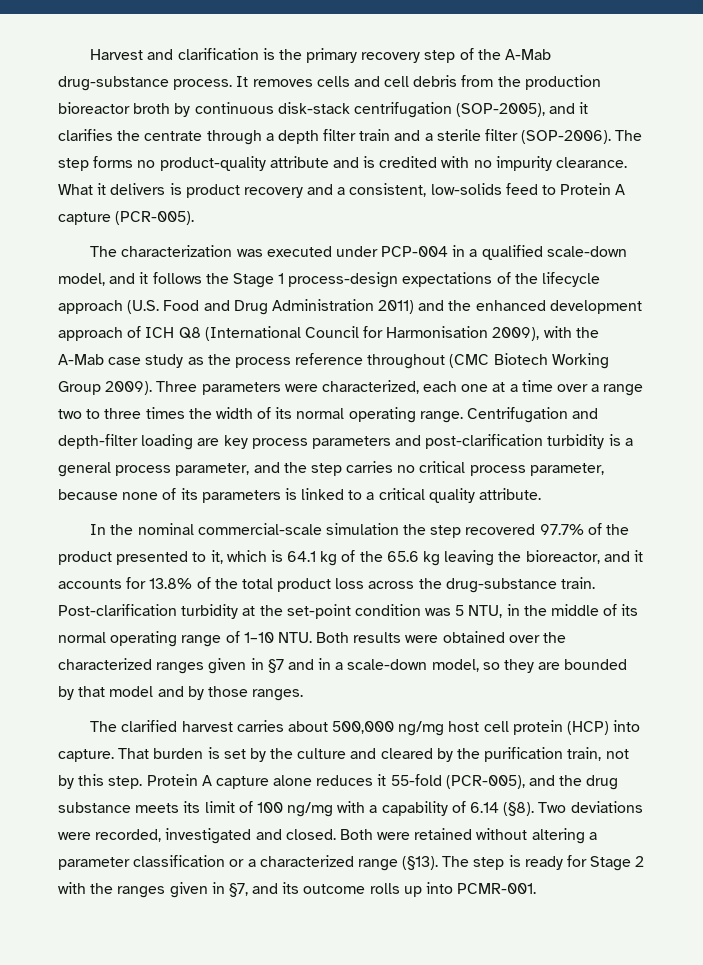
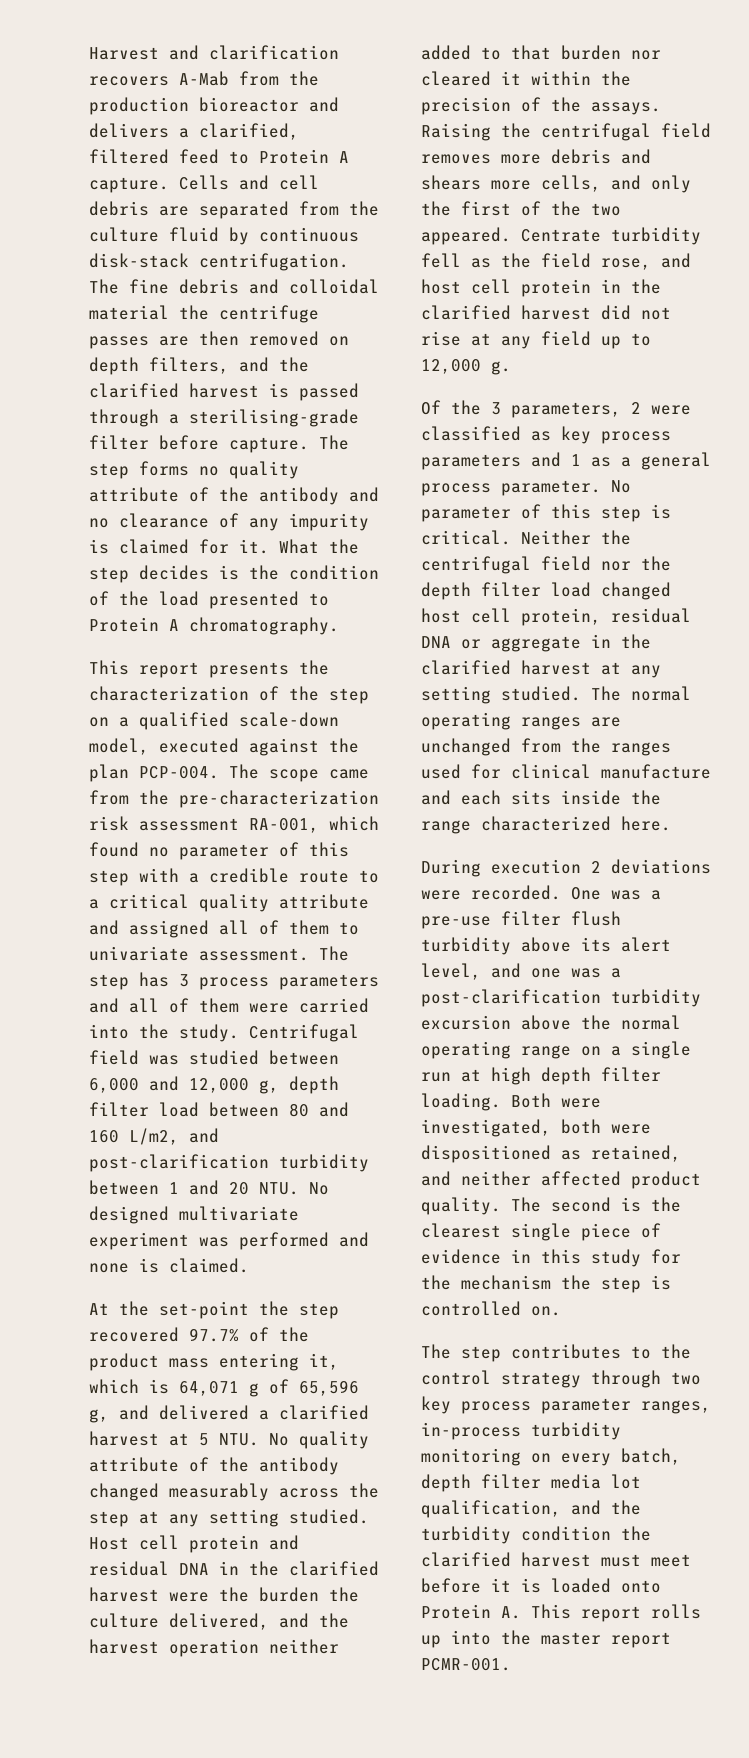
- Harvest and clarification is the primary recovery step of the A-Mab drug-substance process. It removes cells and cell debris from the production bioreactor broth by continuous disk-stack centrifugation (SOP-2005), and it clarifies the centrate through a depth filter train and a sterile filter (SOP-2006). The step forms no product-quality attribute and is credited with no impurity clearance. What it delivers is product recovery and a consistent, low-solids feed to Protein A capture (PCR-005).
- The characterization was executed under PCP-004 in a qualified scale-down model, and it follows the Stage 1 process-design expectations of the lifecycle approach (U.S. Food and Drug Administration 2011) and the enhanced development approach of ICH Q8 (International Council for Harmonisation 2009), with the A-Mab case study as the process reference throughout (CMC Biotech Working Group 2009). Three parameters were characterized, each one at a time over a range two to three times the width of its normal operating range. Centrifugation and depth-filter loading are key process parameters and post-clarification turbidity is a general process parameter, and the step carries no critical process parameter, because none of its parameters is linked to a critical quality attribute.
- In the nominal commercial-scale simulation the step recovered 97.7% of the product presented to it, which is 64.1 kg of the 65.6 kg leaving the bioreactor, and it accounts for 13.8% of the total product loss across the drug-substance train. Post-clarification turbidity at the set-point condition was 5 NTU, in the middle of its normal operating range of 1–10 NTU. Both results were obtained over the characterized ranges given in §7 and in a scale-down model, so they are bounded by that model and by those ranges.
- The clarified harvest carries about 500,000 ng/mg host cell protein (HCP) into capture. That burden is set by the culture and cleared by the purification train, not by this step. Protein A capture alone reduces it 55-fold (PCR-005), and the drug substance meets its limit of 100 ng/mg with a capability of 6.14 (§8). Two deviations were recorded, investigated and closed. Both were retained without altering a parameter classification or a characterized range (§13). The step is ready for Stage 2 with the ranges given in §7, and its outcome rolls up into PCMR-001.
+ Harvest and clarification recovers A-Mab from the production bioreactor and delivers a clarified, filtered feed to Protein A capture. Cells and cell debris are separated from the culture fluid by continuous disk-stack centrifugation. The fine debris and colloidal material the centrifuge passes are then removed on depth filters, and the clarified harvest is passed through a sterilising-grade filter before capture. The step forms no quality attribute of the antibody and no clearance of any impurity is claimed for it. What the step decides is the condition of the load presented to Protein A chromatography.
+ This report presents the characterization of the step on a qualified scale-down model, executed against the plan PCP-004. The scope came from the pre-characterization risk assessment RA-001, which found no parameter of this step with a credible route to a critical quality attribute and assigned all of them to univariate assessment. The step has 3 process parameters and all of them were carried into the study. Centrifugal field was studied between 6,000 and 12,000 g, depth filter load between 80 and 160 L/m2, and post-clarification turbidity between 1 and 20 NTU. No designed multivariate experiment was performed and none is claimed.
+ At the set-point the step recovered 97.7% of the product mass entering it, which is 64,071 g of 65,596 g, and delivered a clarified harvest at 5 NTU. No quality attribute of the antibody changed measurably across the step at any setting studied. Host cell protein and residual DNA in the clarified harvest were the burden the culture delivered, and the harvest operation neither added to that burden nor cleared it within the precision of the assays. Raising the centrifugal field removes more debris and shears more cells, and only the first of the two appeared. Centrate turbidity fell as the field rose, and host cell protein in the clarified harvest did not rise at any field up to 12,000 g.
+ Of the 3 parameters, 2 were classified as key process parameters and 1 as a general process parameter. No parameter of this step is critical. Neither the centrifugal field nor the depth filter load changed host cell protein, residual DNA or aggregate in the clarified harvest at any setting studied. The normal operating ranges are unchanged from the ranges used for clinical manufacture and each sits inside the range characterized here.
+ During execution 2 deviations were recorded. One was a pre-use filter flush turbidity above its alert level, and one was a post-clarification turbidity excursion above the normal operating range on a single run at high depth filter loading. Both were investigated, both were dispositioned as retained, and neither affected product quality. The second is the clearest single piece of evidence in this study for the mechanism the step is controlled on.
+ The step contributes to the control strategy through two key process parameter ranges, in-process turbidity monitoring on every batch, depth filter media lot qualification, and the turbidity condition the clarified harvest must meet before it is loaded onto Protein A. This report rolls up into the master report PCMR-001.

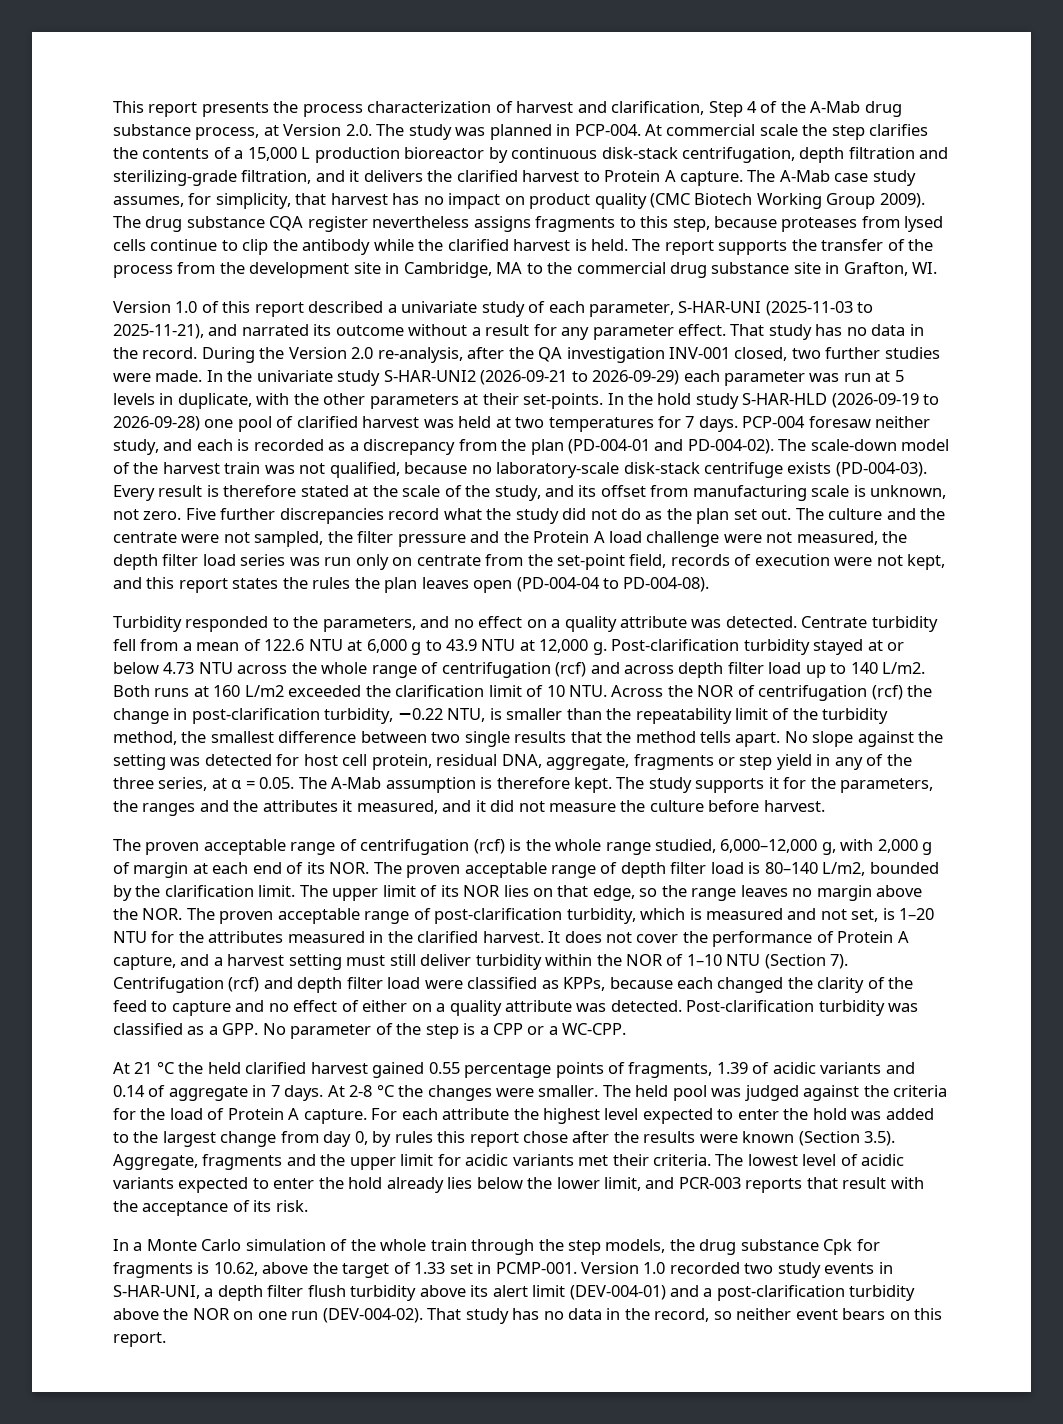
- Harvest and clarification recovers A-Mab from the production bioreactor and delivers a clarified, filtered feed to Protein A capture. Cells and cell debris are separated from the culture fluid by continuous disk-stack centrifugation. The fine debris and colloidal material the centrifuge passes are then removed on depth filters, and the clarified harvest is passed through a sterilising-grade filter before capture. The step forms no quality attribute of the antibody and no clearance of any impurity is claimed for it. What the step decides is the condition of the load presented to Protein A chromatography.
- This report presents the characterization of the step on a qualified scale-down model, executed against the plan PCP-004. The scope came from the pre-characterization risk assessment RA-001, which found no parameter of this step with a credible route to a critical quality attribute and assigned all of them to univariate assessment. The step has 3 process parameters and all of them were carried into the study. Centrifugal field was studied between 6,000 and 12,000 g, depth filter load between 80 and 160 L/m2, and post-clarification turbidity between 1 and 20 NTU. No designed multivariate experiment was performed and none is claimed.
- At the set-point the step recovered 97.7% of the product mass entering it, which is 64,071 g of 65,596 g, and delivered a clarified harvest at 5 NTU. No quality attribute of the antibody changed measurably across the step at any setting studied. Host cell protein and residual DNA in the clarified harvest were the burden the culture delivered, and the harvest operation neither added to that burden nor cleared it within the precision of the assays. Raising the centrifugal field removes more debris and shears more cells, and only the first of the two appeared. Centrate turbidity fell as the field rose, and host cell protein in the clarified harvest did not rise at any field up to 12,000 g.
- Of the 3 parameters, 2 were classified as key process parameters and 1 as a general process parameter. No parameter of this step is critical. Neither the centrifugal field nor the depth filter load changed host cell protein, residual DNA or aggregate in the clarified harvest at any setting studied. The normal operating ranges are unchanged from the ranges used for clinical manufacture and each sits inside the range characterized here.
- During execution 2 deviations were recorded. One was a pre-use filter flush turbidity above its alert level, and one was a post-clarification turbidity excursion above the normal operating range on a single run at high depth filter loading. Both were investigated, both were dispositioned as retained, and neither affected product quality. The second is the clearest single piece of evidence in this study for the mechanism the step is controlled on.
- The step contributes to the control strategy through two key process parameter ranges, in-process turbidity monitoring on every batch, depth filter media lot qualification, and the turbidity condition the clarified harvest must meet before it is loaded onto Protein A. This report rolls up into the master report PCMR-001.
+ This report presents the process characterization of harvest and clarification, Step 4 of the A-Mab drug substance process, at Version 2.0. The study was planned in PCP-004. At commercial scale the step clarifies the contents of a 15,000 L production bioreactor by continuous disk-stack centrifugation, depth filtration and sterilizing-grade filtration, and it delivers the clarified harvest to Protein A capture. The A-Mab case study assumes, for simplicity, that harvest has no impact on product quality (CMC Biotech Working Group 2009). The drug substance CQA register nevertheless assigns fragments to this step, because proteases from lysed cells continue to clip the antibody while the clarified harvest is held. The report supports the transfer of the process from the development site in Cambridge, MA to the commercial drug substance site in Grafton, WI.
+ Version 1.0 of this report described a univariate study of each parameter, S-HAR-UNI (2025-11-03 to 2025-11-21), and narrated its outcome without a result for any parameter effect. That study has no data in the record. During the Version 2.0 re-analysis, after the QA investigation INV-001 closed, two further studies were made. In the univariate study S-HAR-UNI2 (2026-09-21 to 2026-09-29) each parameter was run at 5 levels in duplicate, with the other parameters at their set-points. In the hold study S-HAR-HLD (2026-09-19 to 2026-09-28) one pool of clarified harvest was held at two temperatures for 7 days. PCP-004 foresaw neither study, and each is recorded as a discrepancy from the plan (PD-004-01 and PD-004-02). The scale-down model of the harvest train was not qualified, because no laboratory-scale disk-stack centrifuge exists (PD-004-03). Every result is therefore stated at the scale of the study, and its offset from manufacturing scale is unknown, not zero. Five further discrepancies record what the study did not do as the plan set out. The culture and the centrate were not sampled, the filter pressure and the Protein A load challenge were not measured, the depth filter load series was run only on centrate from the set-point field, records of execution were not kept, and this report states the rules the plan leaves open (PD-004-04 to PD-004-08).
+ Turbidity responded to the parameters, and no effect on a quality attribute was detected. Centrate turbidity fell from a mean of 122.6 NTU at 6,000 g to 43.9 NTU at 12,000 g. Post-clarification turbidity stayed at or below 4.73 NTU across the whole range of centrifugation (rcf) and across depth filter load up to 140 L/m2. Both runs at 160 L/m2 exceeded the clarification limit of 10 NTU. Across the NOR of centrifugation (rcf) the change in post-clarification turbidity, −0.22 NTU, is smaller than the repeatability limit of the turbidity method, the smallest difference between two single results that the method tells apart. No slope against the setting was detected for host cell protein, residual DNA, aggregate, fragments or step yield in any of the three series, at α = 0.05. The A-Mab assumption is therefore kept. The study supports it for the parameters, the ranges and the attributes it measured, and it did not measure the culture before harvest.
+ The proven acceptable range of centrifugation (rcf) is the whole range studied, 6,000–12,000 g, with 2,000 g of margin at each end of its NOR. The proven acceptable range of depth filter load is 80–140 L/m2, bounded by the clarification limit. The upper limit of its NOR lies on that edge, so the range leaves no margin above the NOR. The proven acceptable range of post-clarification turbidity, which is measured and not set, is 1–20 NTU for the attributes measured in the clarified harvest. It does not cover the performance of Protein A capture, and a harvest setting must still deliver turbidity within the NOR of 1–10 NTU (Section 7). Centrifugation (rcf) and depth filter load were classified as KPPs, because each changed the clarity of the feed to capture and no effect of either on a quality attribute was detected. Post-clarification turbidity was classified as a GPP. No parameter of the step is a CPP or a WC-CPP.
+ At 21 °C the held clarified harvest gained 0.55 percentage points of fragments, 1.39 of acidic variants and 0.14 of aggregate in 7 days. At 2-8 °C the changes were smaller. The held pool was judged against the criteria for the load of Protein A capture. For each attribute the highest level expected to enter the hold was added to the largest change from day 0, by rules this report chose after the results were known (Section 3.5). Aggregate, fragments and the upper limit for acidic variants met their criteria. The lowest level of acidic variants expected to enter the hold already lies below the lower limit, and PCR-003 reports that result with the acceptance of its risk.
+ In a Monte Carlo simulation of the whole train through the step models, the drug substance Cpk for fragments is 10.62, above the target of 1.33 set in PCMP-001. Version 1.0 recorded two study events in S-HAR-UNI, a depth filter flush turbidity above its alert limit (DEV-004-01) and a post-clarification turbidity above the NOR on one run (DEV-004-02). That study has no data in the record, so neither event bears on this report.

